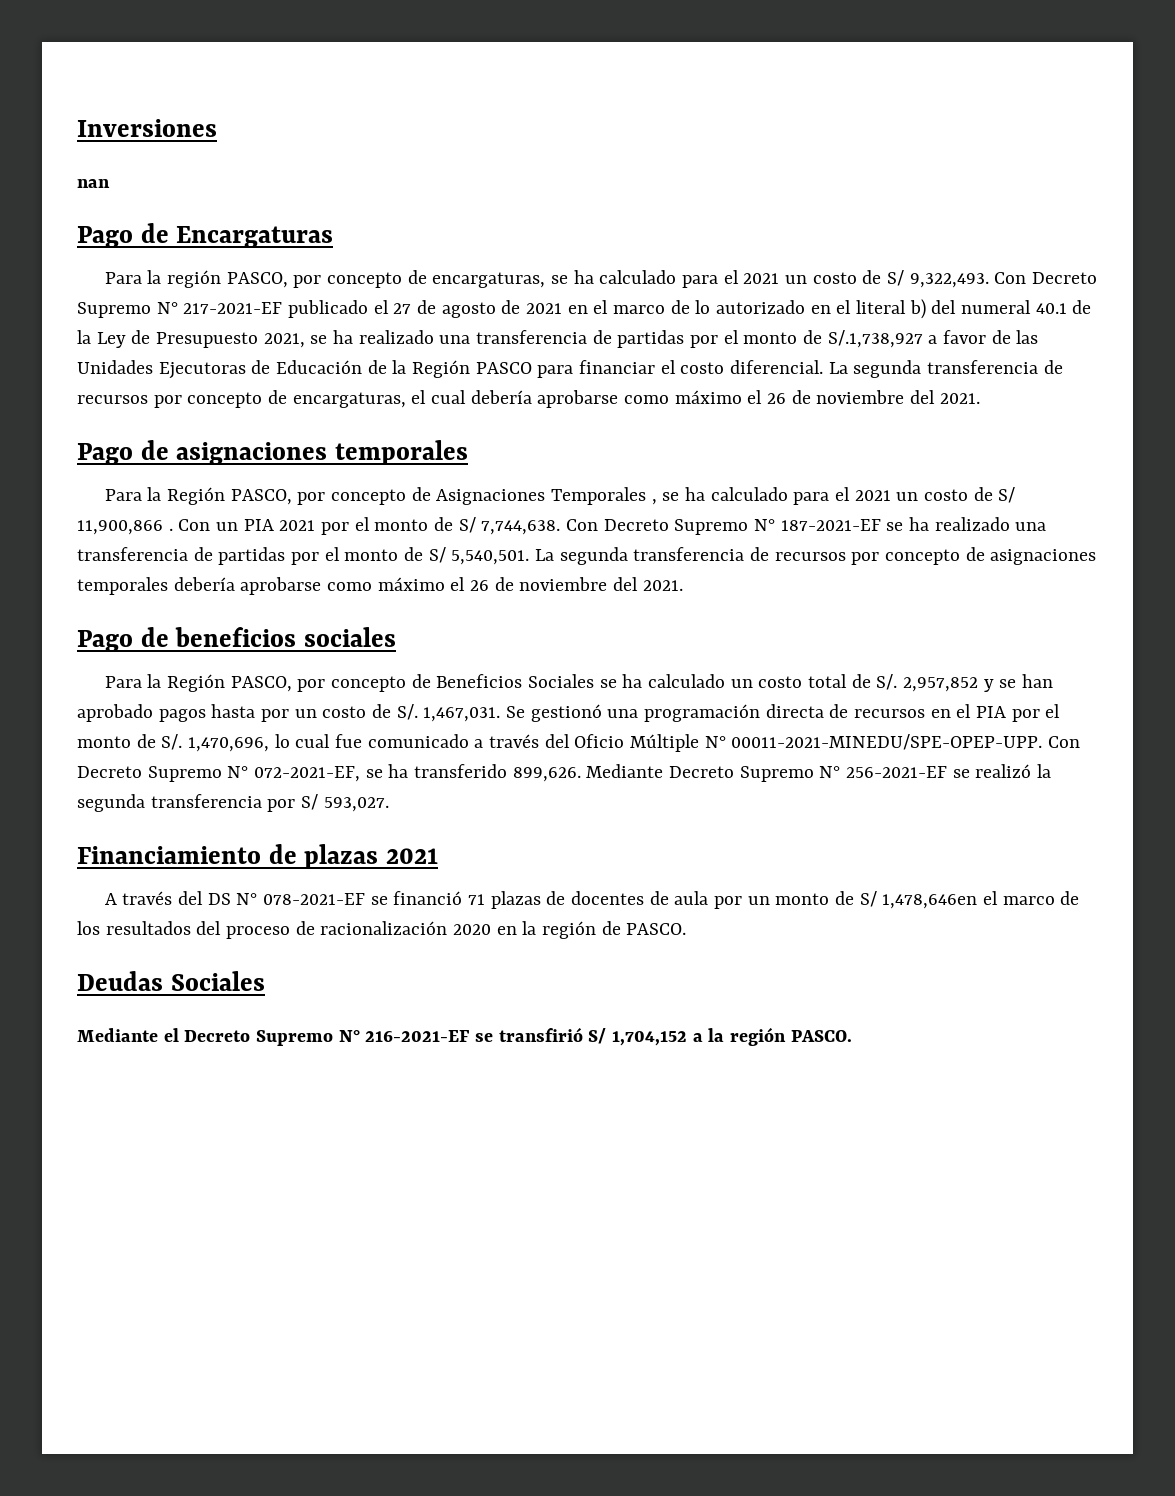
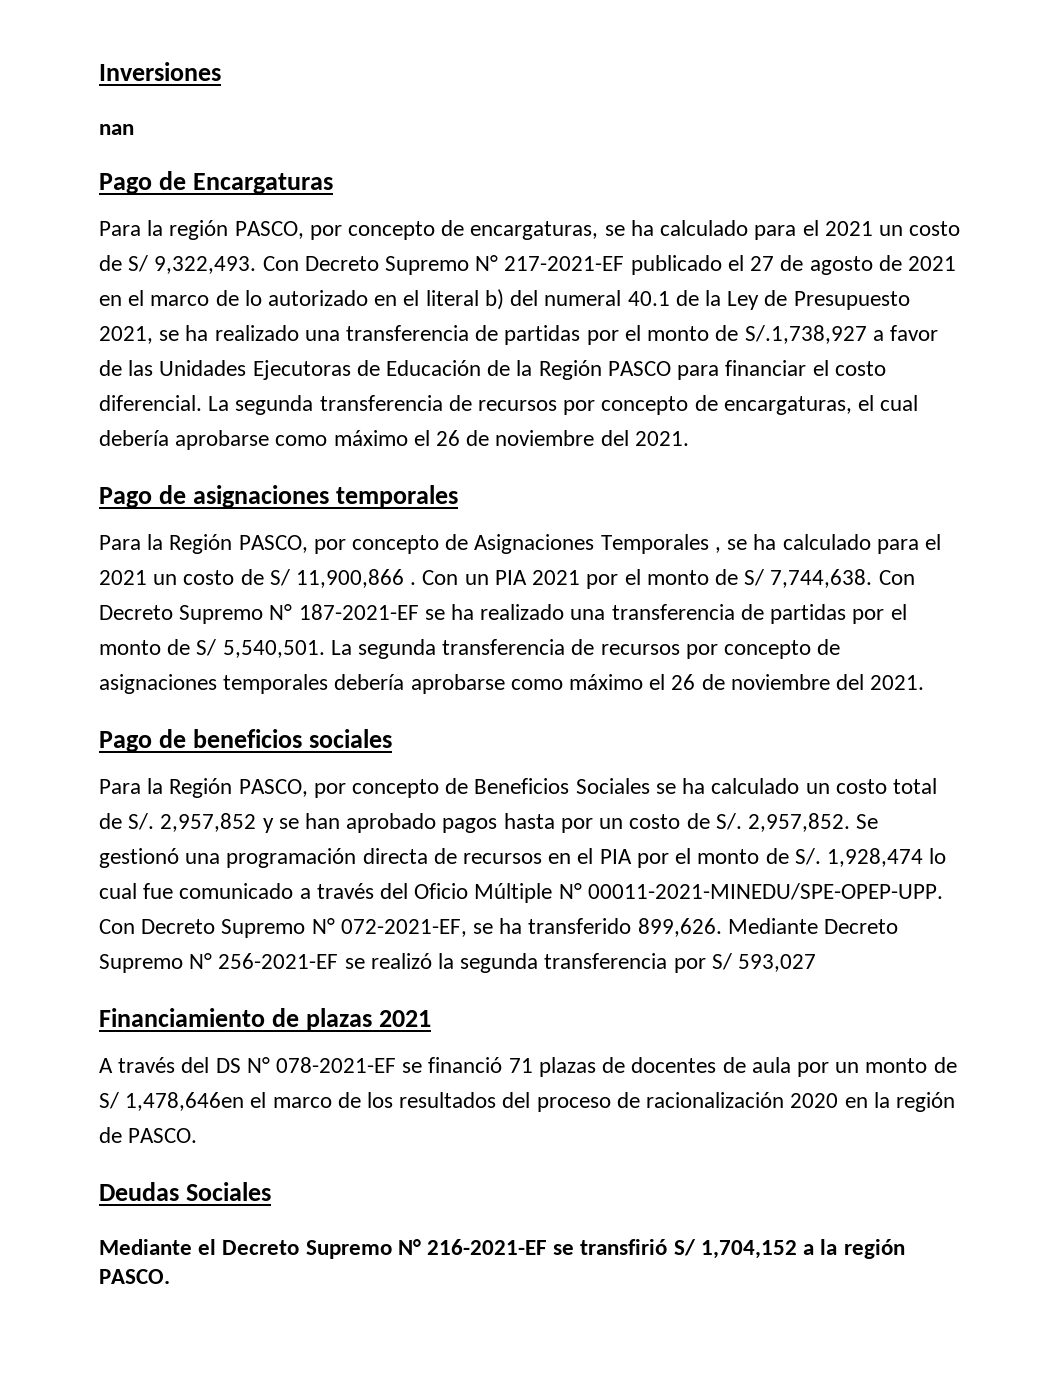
- Para la Región PASCO, por concepto de Beneficios Sociales se ha calculado un costo total de S/. 2,957,852 y se han aprobado pagos hasta por un costo de S/. 1,467,031.
+ Para la Región PASCO, por concepto de Beneficios Sociales se ha calculado un costo total de S/. 2,957,852 y se han aprobado pagos hasta por un costo de S/. 2,957,852.
- Se gestionó una programación directa de recursos en el PIA por el monto de S/. 1,470,696, lo cual fue comunicado a través del Oficio Múltiple N° 00011-2021-MINEDU/SPE-OPEP-UPP.
+ Se gestionó una programación directa de recursos en el PIA por el monto de S/. 1,928,474 lo cual fue comunicado a través del Oficio Múltiple N° 00011-2021-MINEDU/SPE-OPEP-UPP.
- Mediante Decreto Supremo N° 256-2021-EF se realizó la segunda transferencia por S/ 593,027.
+ Mediante Decreto Supremo N° 256-2021-EF se realizó la segunda transferencia por S/ 593,027

